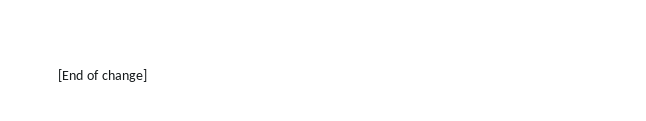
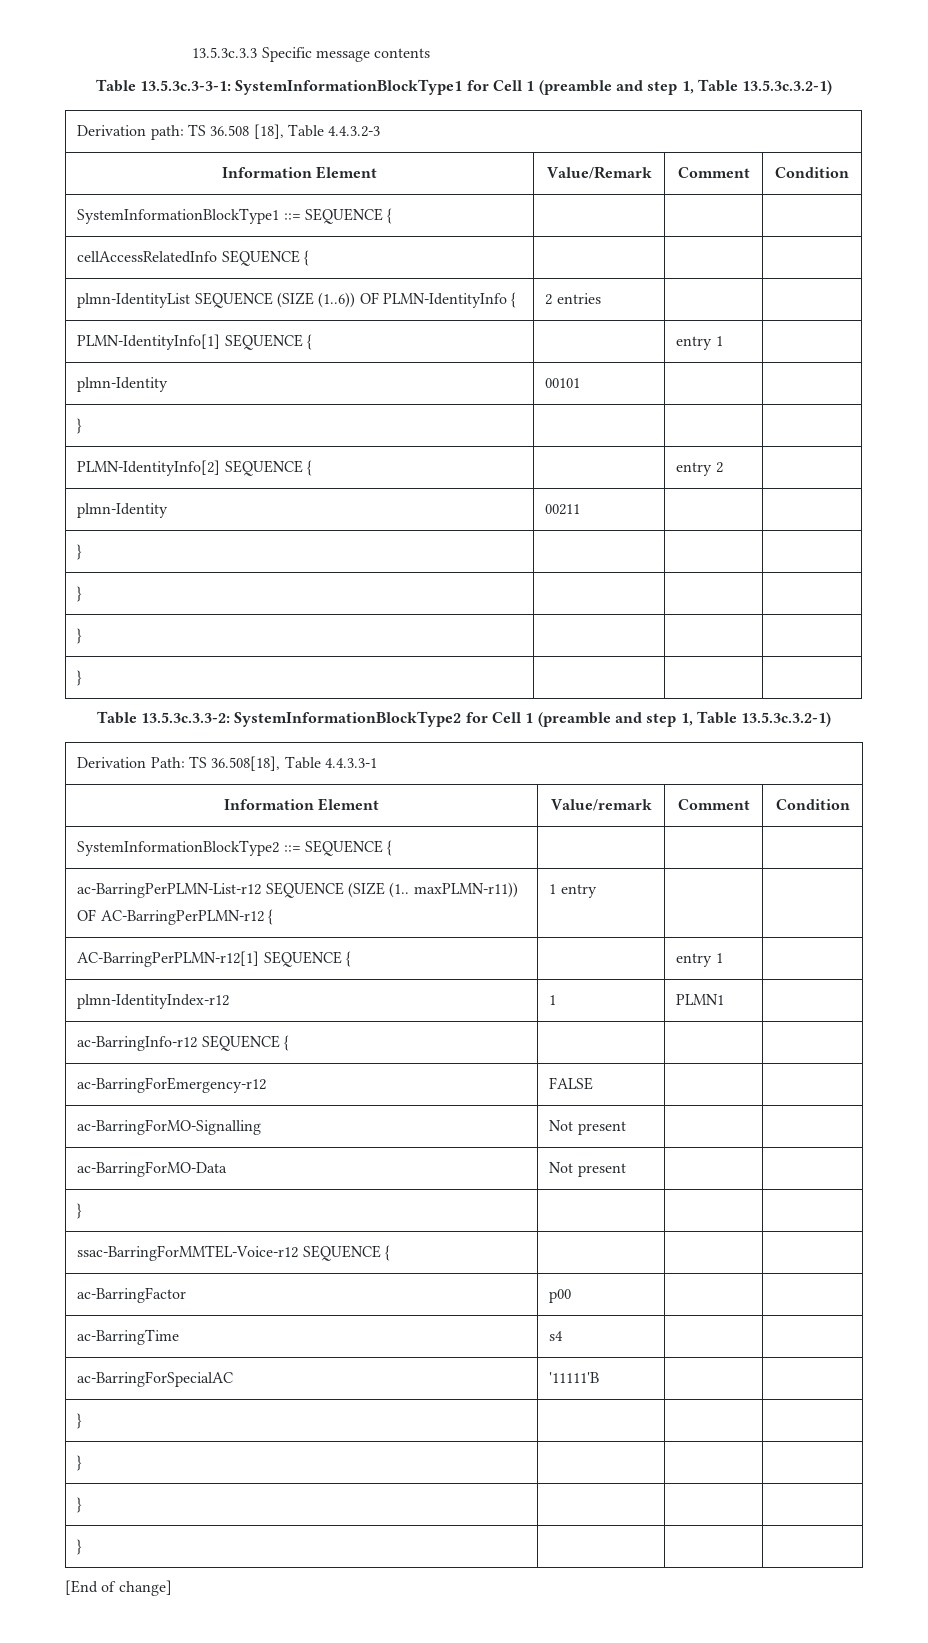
+ 13.5.3c.3.3 Specific message contents
+ Table 13.5.3c.3-3-1: SystemInformationBlockType1 for Cell 1 (preamble and step 1, Table 13.5.3c.3.2-1)
+ Derivation path: TS 36.508 [18], Table 4.4.3.2-3
+ Information Element | Value/Remark | Comment | Condition
+ SystemInformationBlockType1 ::= SEQUENCE { | | |
+ cellAccessRelatedInfo SEQUENCE { | | |
+ plmn-IdentityList SEQUENCE (SIZE (1..6)) OF PLMN-IdentityInfo { | 2 entries | |
+ PLMN-IdentityInfo[1] SEQUENCE { | | entry 1 |
+ plmn-Identity | 00101 | |
+ } | | |
+ PLMN-IdentityInfo[2] SEQUENCE { | | entry 2 |
+ plmn-Identity | 00211 | |
+ } | | |
+ } | | |
+ } | | |
+ } | | |
+ Table 13.5.3c.3.3-2: SystemInformationBlockType2 for Cell 1 (preamble and step 1, Table 13.5.3c.3.2-1)
+ Derivation Path: TS 36.508[18], Table 4.4.3.3-1
+ Information Element | Value/remark | Comment | Condition
+ SystemInformationBlockType2 ::= SEQUENCE { | | |
+ ac-BarringPerPLMN-List-r12 SEQUENCE (SIZE (1.. maxPLMN-r11)) OF AC-BarringPerPLMN-r12 { | 1 entry | |
+ AC-BarringPerPLMN-r12[1] SEQUENCE { | | entry 1 |
+ plmn-IdentityIndex-r12 | 1 | PLMN1 |
+ ac-BarringInfo-r12 SEQUENCE { | | |
+ ac-BarringForEmergency-r12 | FALSE | |
+ ac-BarringForMO-Signalling | Not present | |
+ ac-BarringForMO-Data | Not present | |
+ } | | |
+ ssac-BarringForMMTEL-Voice-r12 SEQUENCE { | | |
+ ac-BarringFactor | p00 | |
+ ac-BarringTime | s4 | |
+ ac-BarringForSpecialAC | '11111'B | |
+ } | | |
+ } | | |
+ } | | |
+ } | | |

